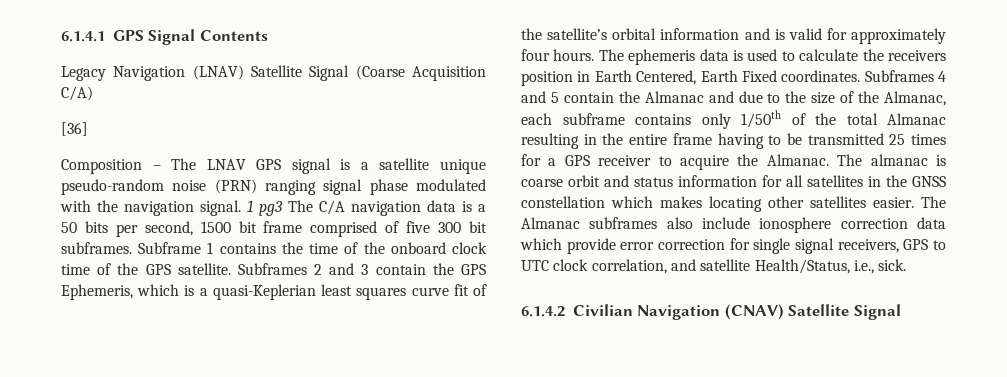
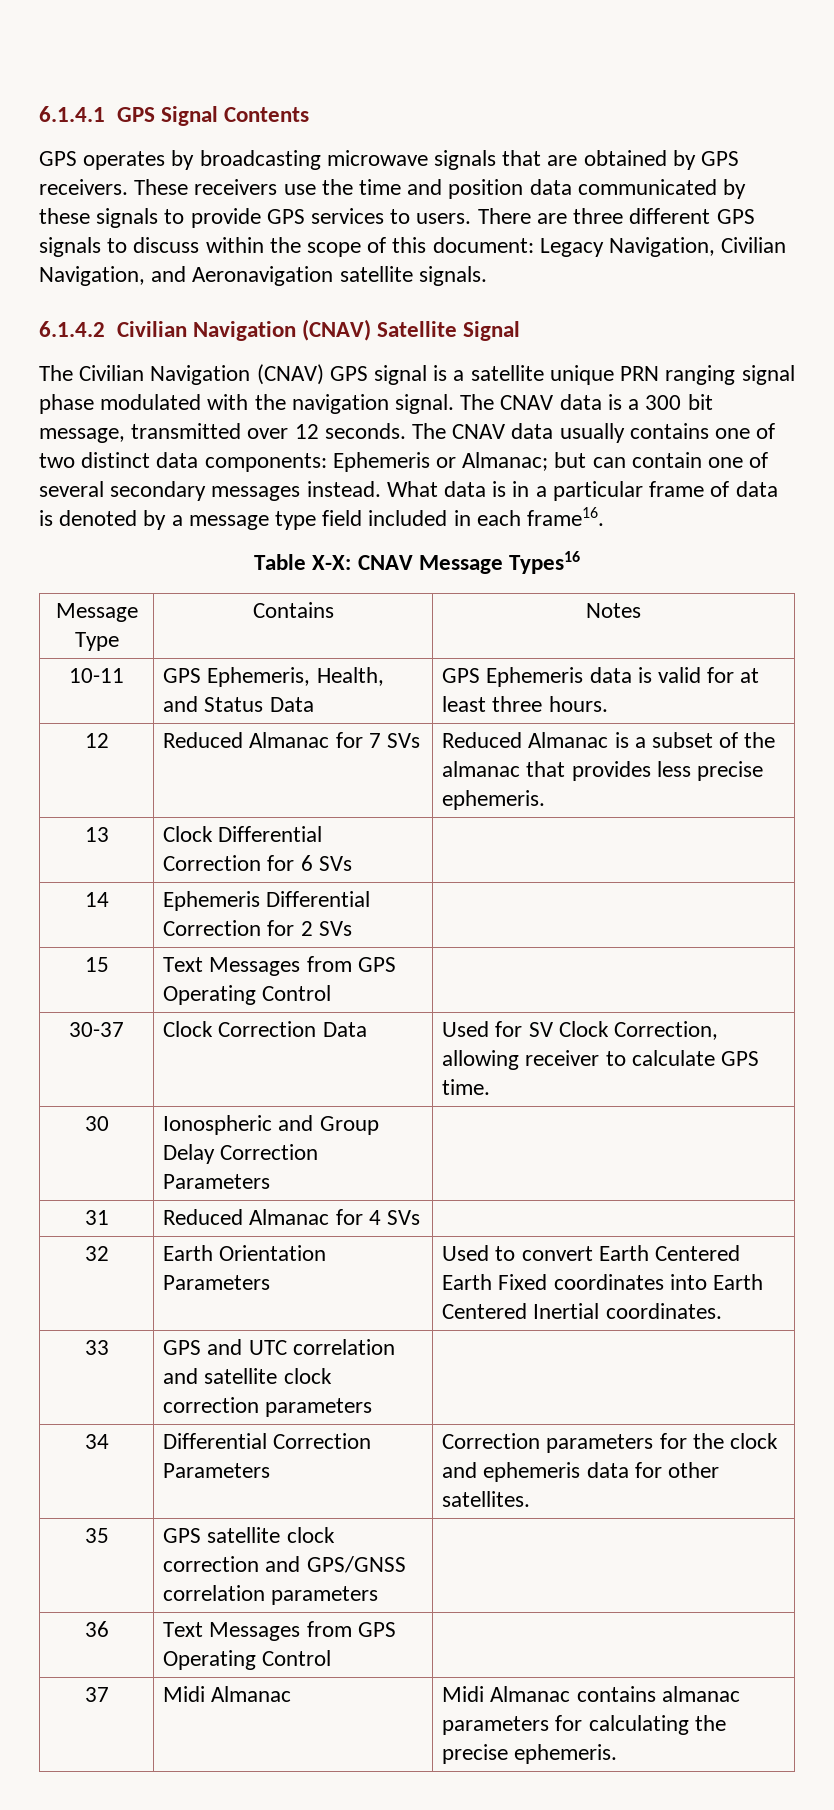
- Legacy Navigation (LNAV) Satellite Signal (Coarse Acquisition C/A)
- [36]
- Composition – The LNAV GPS signal is a satellite unique pseudo-random noise (PRN) ranging signal phase modulated with the navigation signal.
+ GPS operates by broadcasting microwave signals that are obtained by GPS receivers. These receivers use the time and position data communicated by these signals to provide GPS services to users. There are three different GPS signals to discuss within the scope of this document: Legacy Navigation, Civilian Navigation, and Aeronavigation satellite signals.
+ 6.1.4.2 Civilian Navigation (CNAV) Satellite Signal
+ The Civilian Navigation (CNAV) GPS signal is a satellite unique PRN ranging signal phase modulated with the navigation signal.
- 1 pg3 The C/A navigation data is a 50 bits per second, 1500 bit frame comprised of five 300 bit subframes. Subframe 1 contains the time of the onboard clock time of the GPS satellite. Subframes 2 and 3 contain the GPS Ephemeris, which is a quasi-Keplerian least squares curve fit of the satellite’s orbital information and is valid for approximately four hours. The ephemeris data is used to calculate the receivers position in Earth Centered, Earth Fixed coordinates. Subframes 4 and 5 contain the Almanac and due to the size of the Almanac, each subframe contains only 1/50th of the total Almanac resulting in the entire frame having to be transmitted 25 times for a GPS receiver to acquire the Almanac. The almanac is coarse orbit and status information for all satellites in the GNSS constellation which makes locating other satellites easier. The Almanac subframes also include ionosphere correction data which provide error correction for single signal receivers, GPS to UTC clock correlation, and satellite Health/Status, i.e., sick.
- 6.1.4.2 Civilian Navigation (CNAV) Satellite Signal
+ The CNAV data is a 300 bit message, transmitted over 12 seconds. The CNAV data usually contains one of two distinct data components: Ephemeris or Almanac; but can contain one of several secondary messages instead. What data is in a particular frame of data is denoted by a message type field included in each frame16.
+ Table X-X: CNAV Message Types16
+ Message Type | Contains | Notes
+ 10-11 | GPS Ephemeris, Health, and Status Data | GPS Ephemeris data is valid for at least three hours.
+ 12 | Reduced Almanac for 7 SVs | Reduced Almanac is a subset of the almanac that provides less precise ephemeris.
+ 13 | Clock Differential Correction for 6 SVs |
+ 14 | Ephemeris Differential Correction for 2 SVs |
+ 15 | Text Messages from GPS Operating Control |
+ 30-37 | Clock Correction Data | Used for SV Clock Correction, allowing receiver to calculate GPS time.
+ 30 | Ionospheric and Group Delay Correction Parameters |
+ 31 | Reduced Almanac for 4 SVs |
+ 32 | Earth Orientation Parameters | Used to convert Earth Centered Earth Fixed coordinates into Earth Centered Inertial coordinates.
+ 33 | GPS and UTC correlation and satellite clock correction parameters |
+ 34 | Differential Correction Parameters | Correction parameters for the clock and ephemeris data for other satellites.
+ 35 | GPS satellite clock correction and GPS/GNSS correlation parameters |
+ 36 | Text Messages from GPS Operating Control |
+ 37 | Midi Almanac | Midi Almanac contains almanac parameters for calculating the precise ephemeris.

